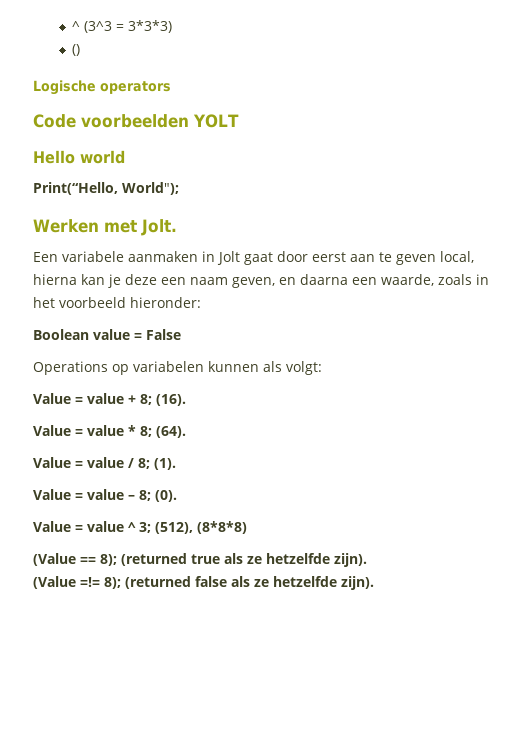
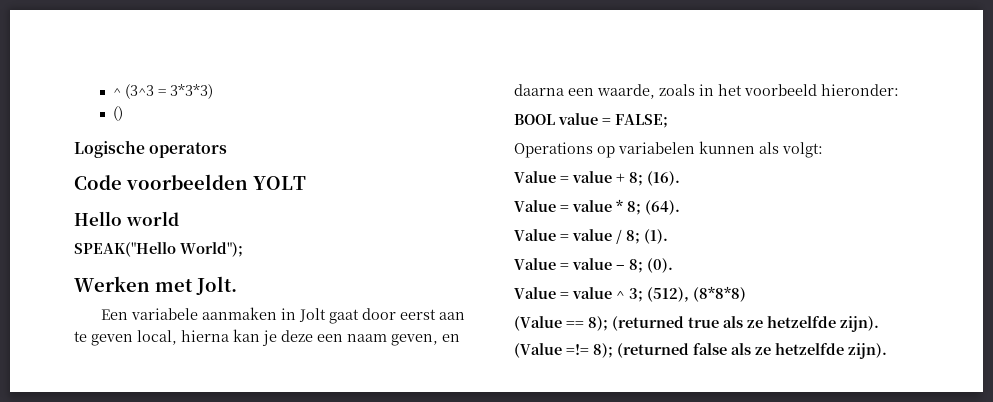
- Print(“Hello, World");
+ SPEAK("Hello World");
- Boolean value = False
+ BOOL value = FALSE;

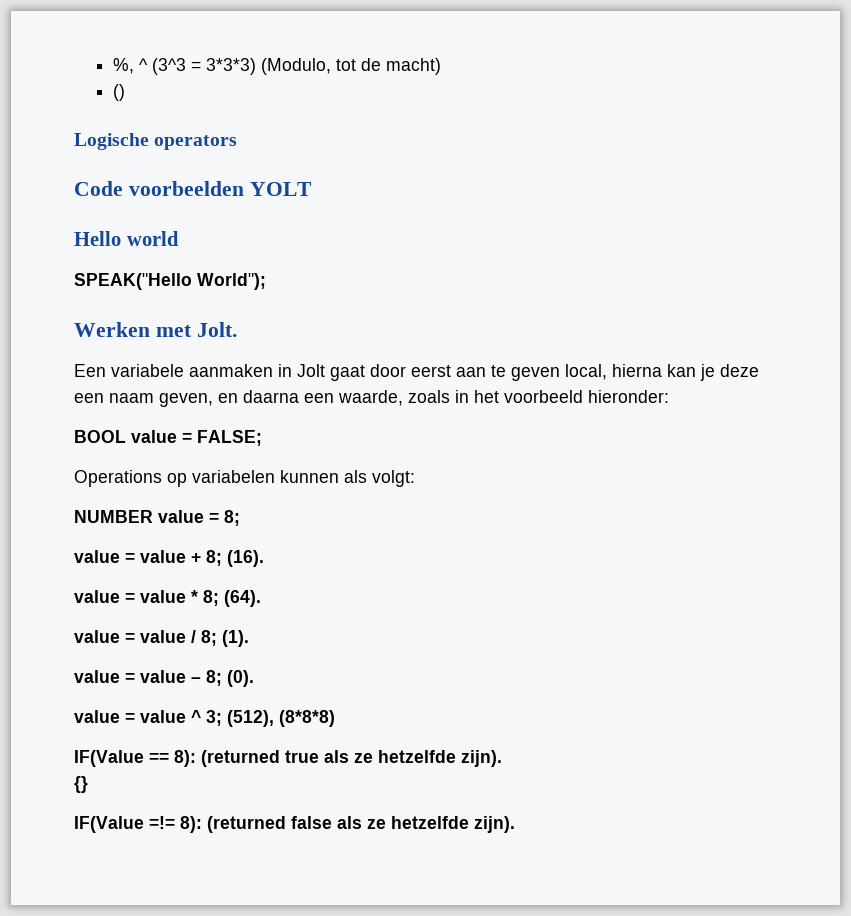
- ^ (3^3 = 3*3*3)
+ %, ^ (3^3 = 3*3*3) (Modulo, tot de macht)
- Value = value + 8; (16).
+ NUMBER value = 8;
+ value = value + 8; (16).
- Value = value * 8; (64).
+ value = value * 8; (64).
- Value = value / 8; (1).
+ value = value / 8; (1).
- Value = value – 8; (0).
+ value = value – 8; (0).
- Value = value ^ 3; (512), (8*8*8)
+ value = value ^ 3; (512), (8*8*8)
- (Value == 8); (returned true als ze hetzelfde zijn).
+ IF(Value == 8): (returned true als ze hetzelfde zijn).
- (Value =!= 8); (returned false als ze hetzelfde zijn).
+ {}
+ IF(Value =!= 8): (returned false als ze hetzelfde zijn).

